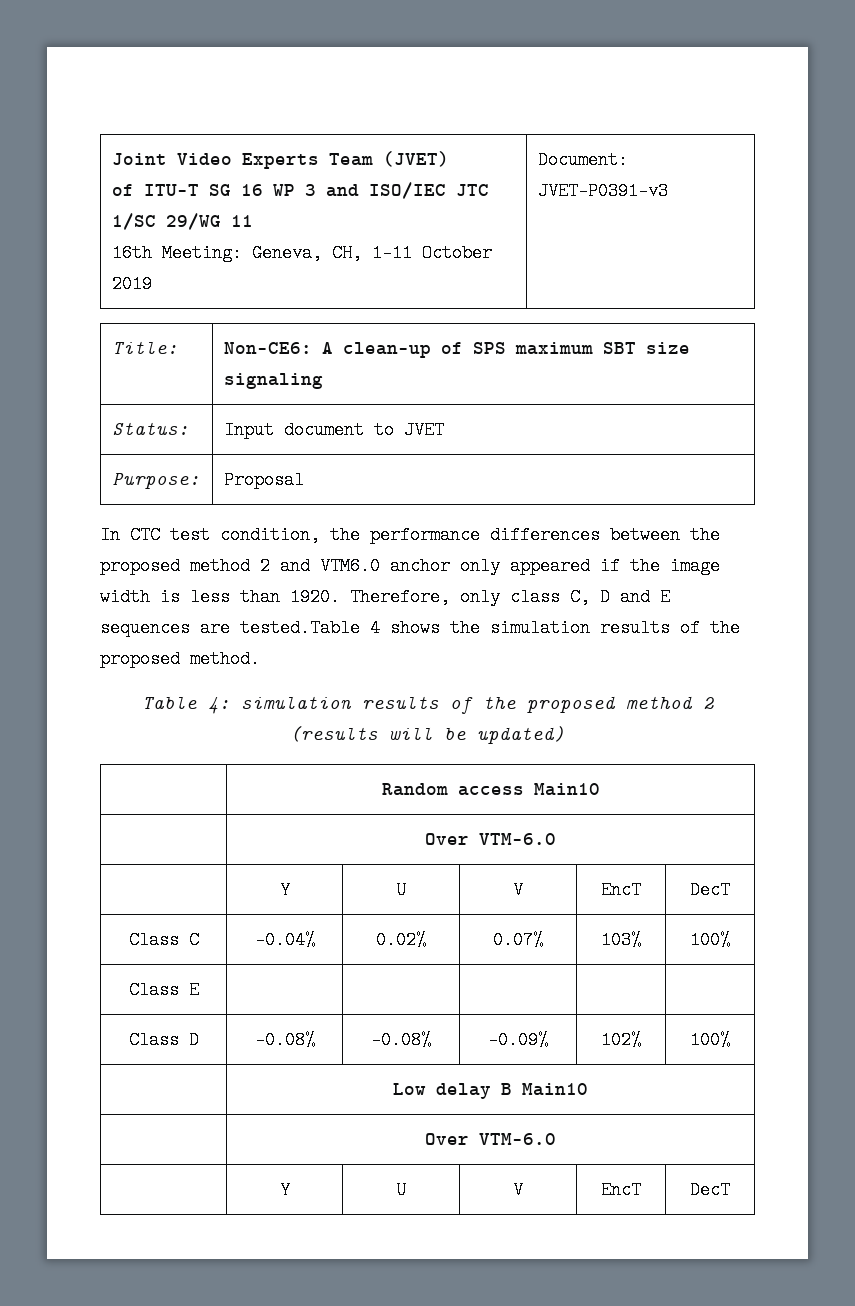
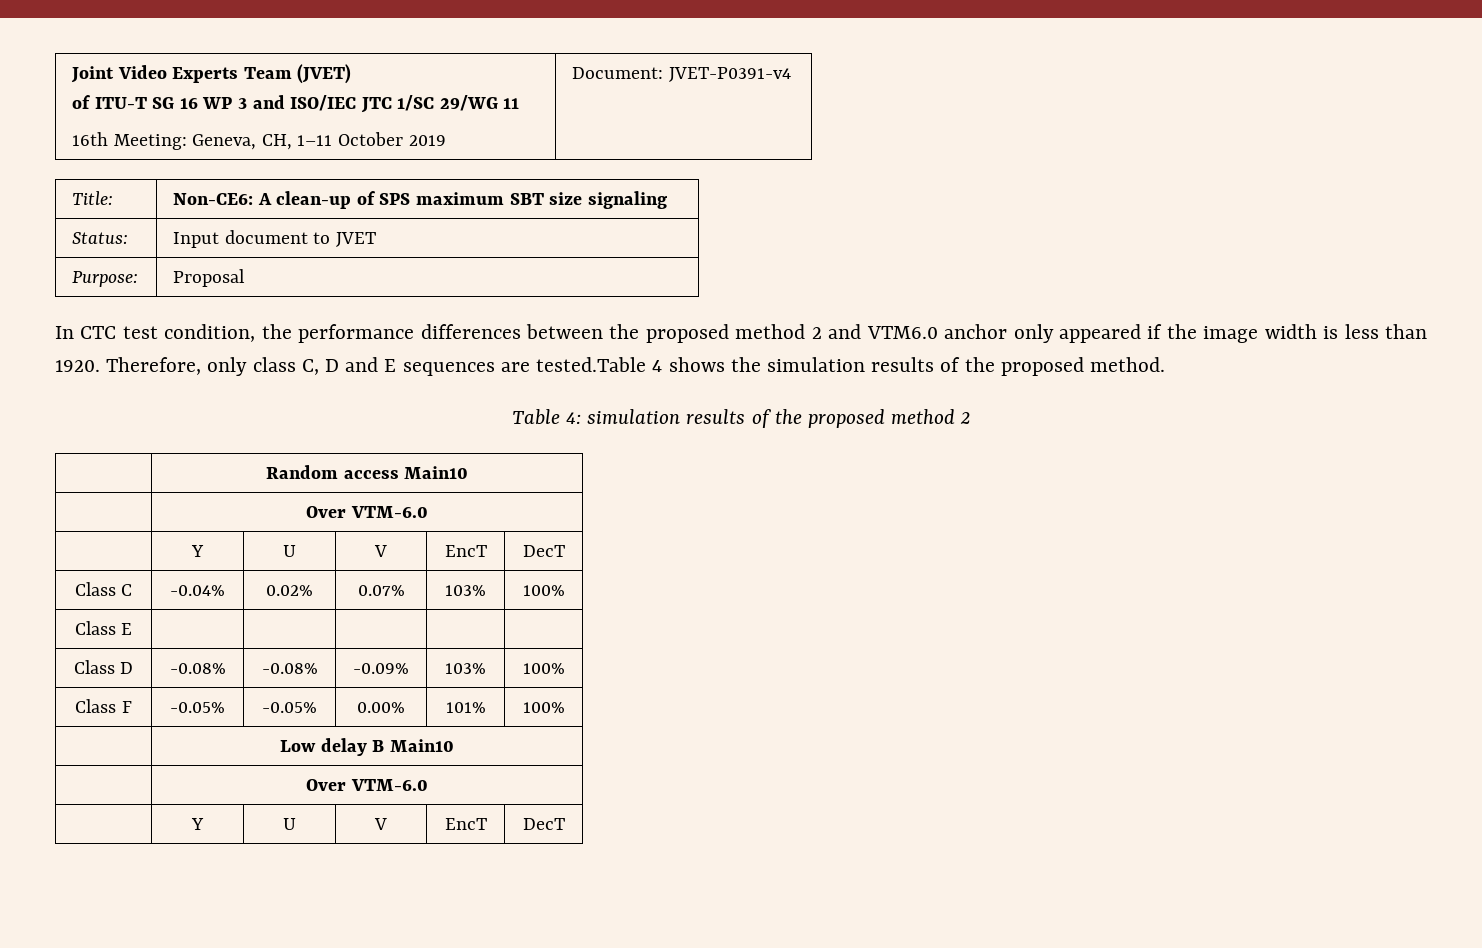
  Joint Video Experts Team (JVET)
  of ITU-T SG 16 WP 3 and ISO/IEC JTC 1/SC 29/WG 11
- 16th Meeting: Geneva, CH, 1–11 October 2019 | Document: JVET-P0391-v3
+ 16th Meeting: Geneva, CH, 1–11 October 2019 | Document: JVET-P0391-v4
- Table 4: simulation results of the proposed method 2 (results will be updated)
+ Table 4: simulation results of the proposed method 2
- Class D | -0.08% | -0.08% | -0.09% | 102% | 100%
+ Class D | -0.08% | -0.08% | -0.09% | 103% | 100%
+ Class F | -0.05% | -0.05% | 0.00% | 101% | 100%

